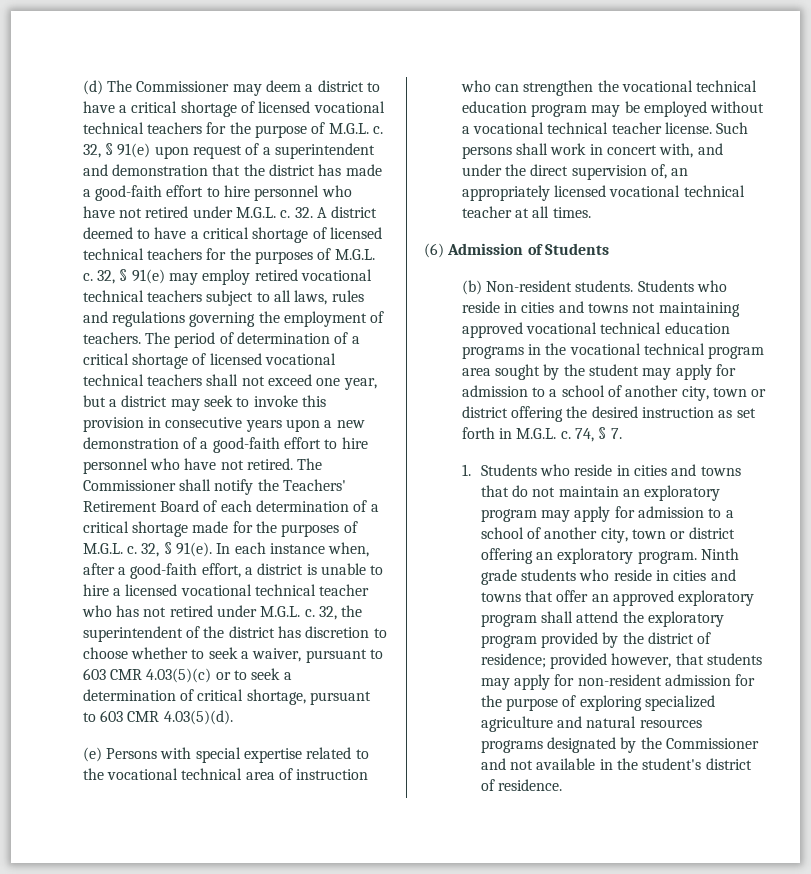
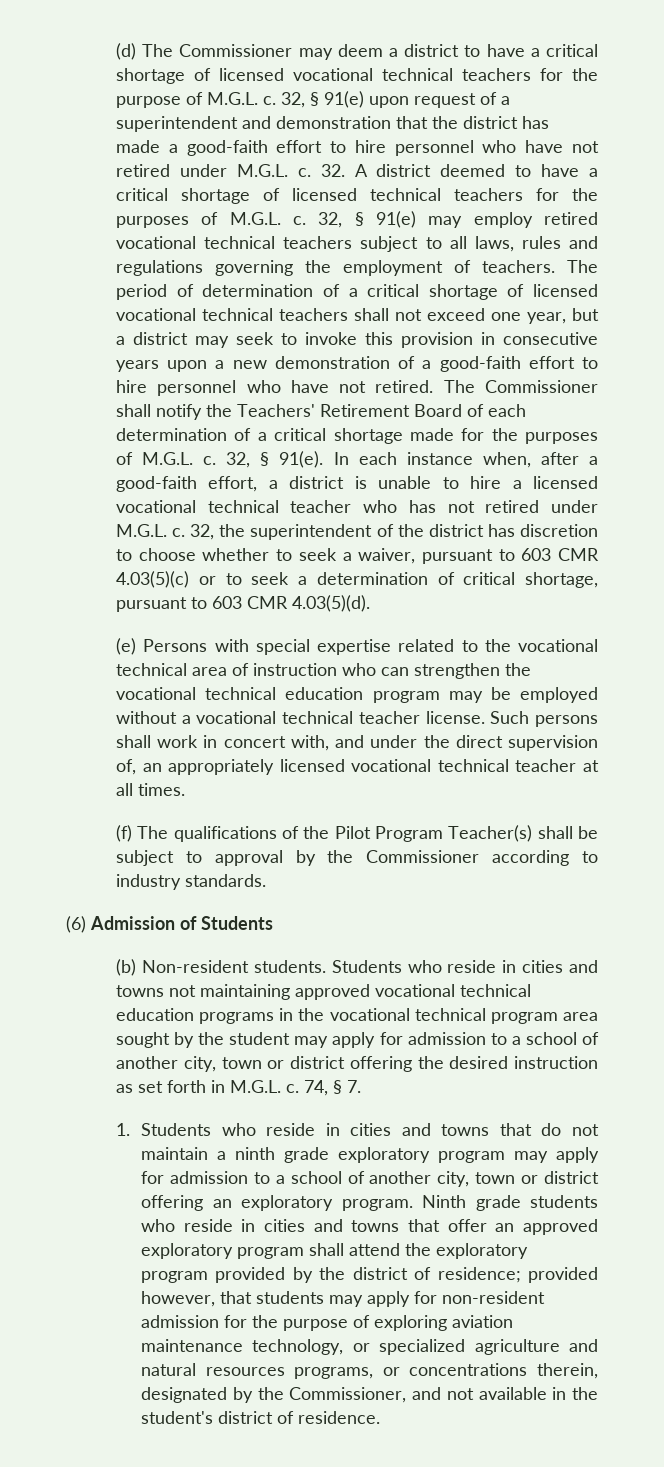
+ (f) The qualifications of the Pilot Program Teacher(s) shall be subject to approval by the Commissioner according to industry standards.
- 1. Students who reside in cities and towns that do not maintain an exploratory program may apply for admission to a school of another city, town or district offering an exploratory program.
+ 1. Students who reside in cities and towns that do not maintain a ninth grade exploratory program may apply for admission to a school of another city, town or district offering an exploratory program.
- Ninth grade students who reside in cities and towns that offer an approved exploratory program shall attend the exploratory program provided by the district of residence; provided however, that students may apply for non-resident admission for the purpose of exploring specialized agriculture and natural resources programs designated by the Commissioner and not available in the student's district of residence.
+ Ninth grade students who reside in cities and towns that offer an approved exploratory program shall attend the exploratory program provided by the district of residence; provided however, that students may apply for non-resident admission for the purpose of exploring aviation maintenance technology, or specialized agriculture and natural resources programs, or concentrations therein, designated by the Commissioner, and not available in the student's district of residence.

